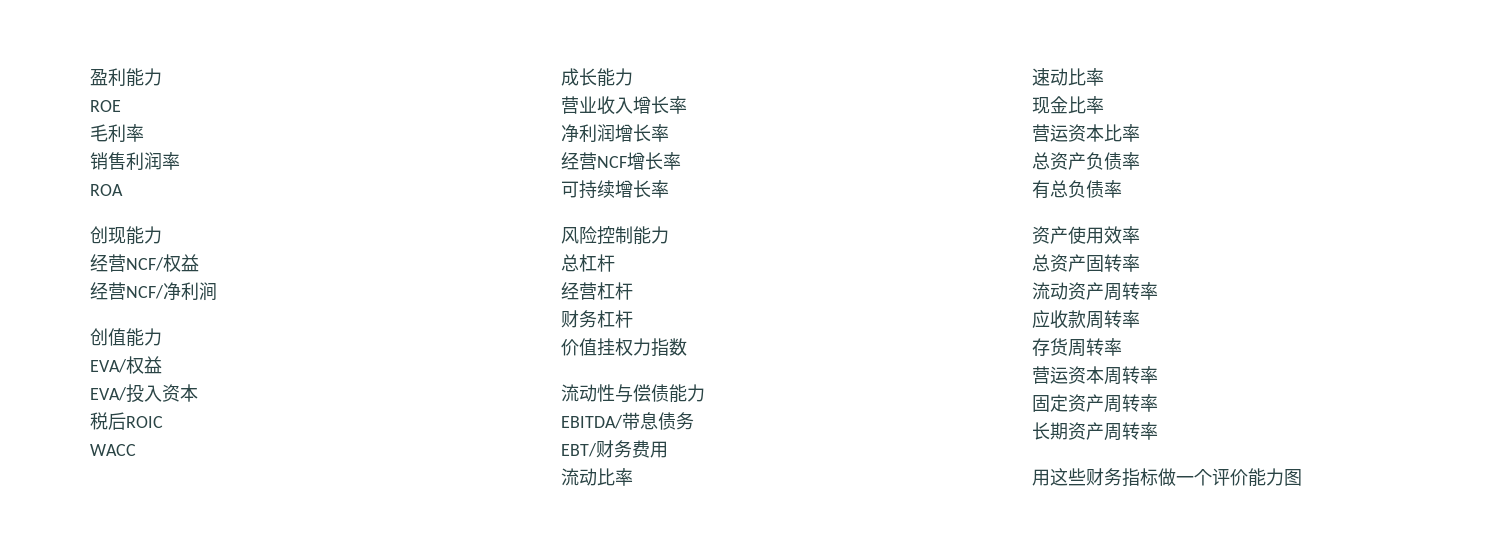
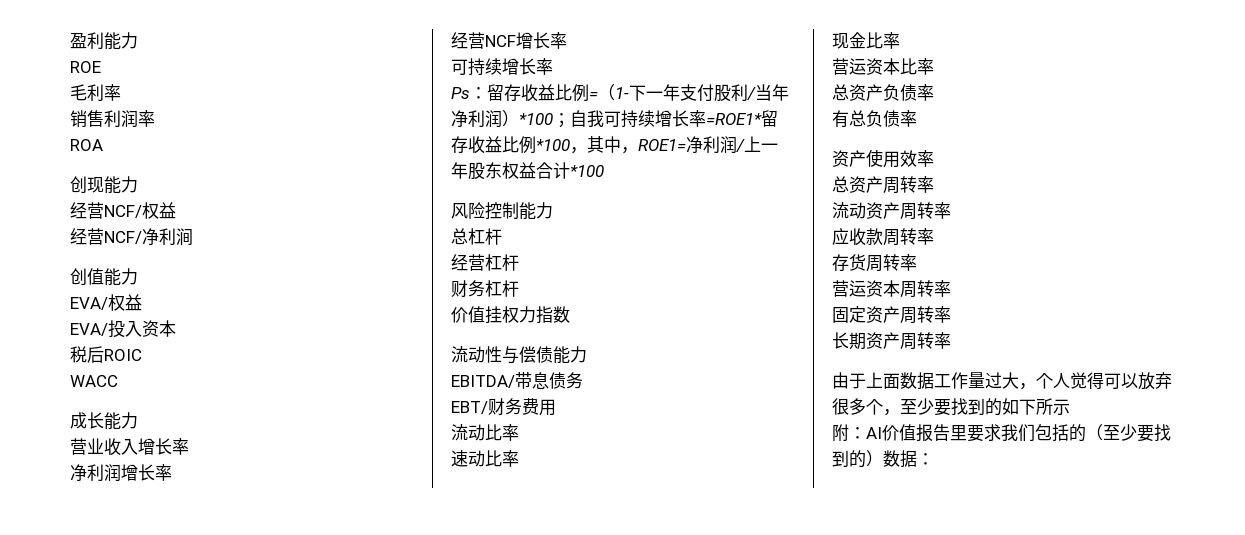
+ Ps：留存收益比例=（1-下一年支付股利/当年净利润）*100；自我可持续增长率=ROE1*留存收益比例*100，其中，ROE1=净利润/上一年股东权益合计*100
- 总资产固转率
+ 总资产周转率
- 用这些财务指标做一个评价能力图
+ 由于上面数据工作量过大，个人觉得可以放弃很多个，至少要找到的如下所示
+ 附：AI价值报告里要求我们包括的（至少要找到的）数据：

